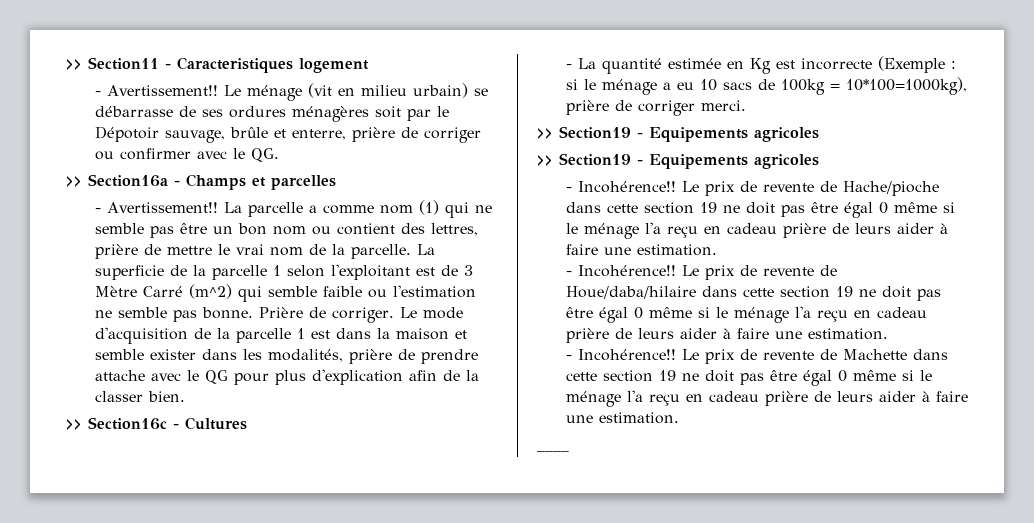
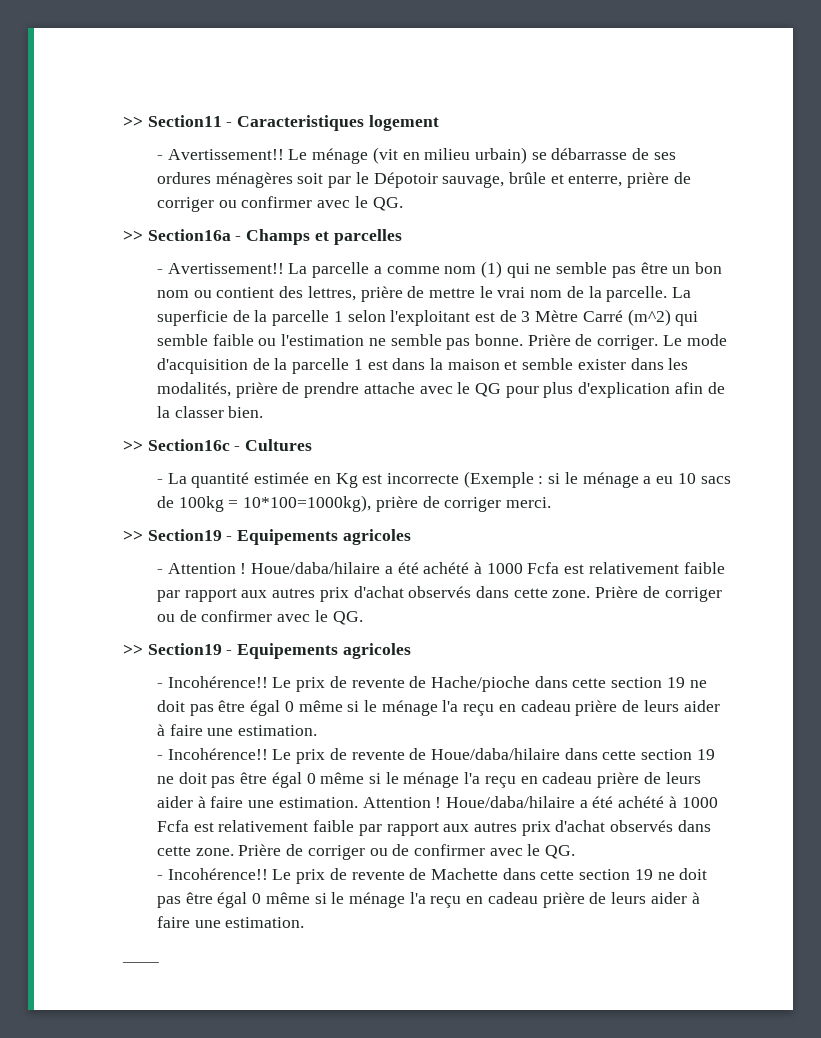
+ - Attention ! Houe/daba/hilaire a été achété à 1000 Fcfa est relativement faible par rapport aux autres prix d'achat observés dans cette zone. Prière de corriger ou de confirmer avec le QG.
- Le prix de revente de Houe/daba/hilaire dans cette section 19 ne doit pas être égal 0 même si le ménage l'a reçu en cadeau prière de leurs aider à faire une estimation.
+ Le prix de revente de Houe/daba/hilaire dans cette section 19 ne doit pas être égal 0 même si le ménage l'a reçu en cadeau prière de leurs aider à faire une estimation. Attention ! Houe/daba/hilaire a été achété à 1000 Fcfa est relativement faible par rapport aux autres prix d'achat observés dans cette zone. Prière de corriger ou de confirmer avec le QG.

